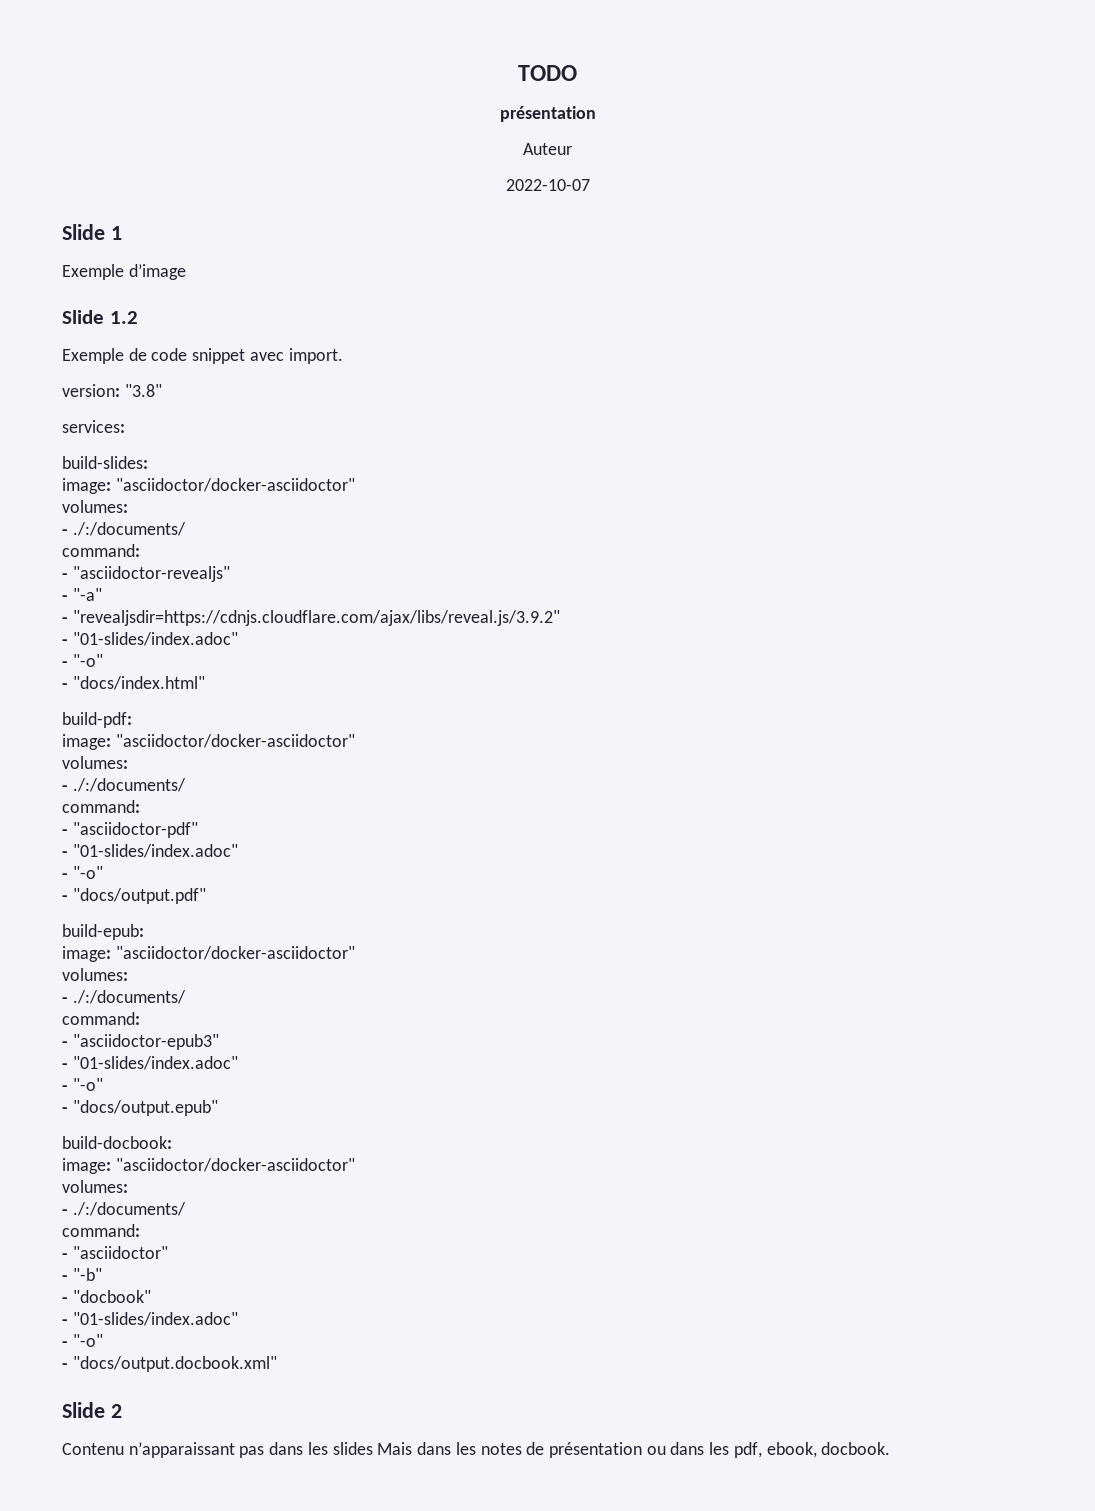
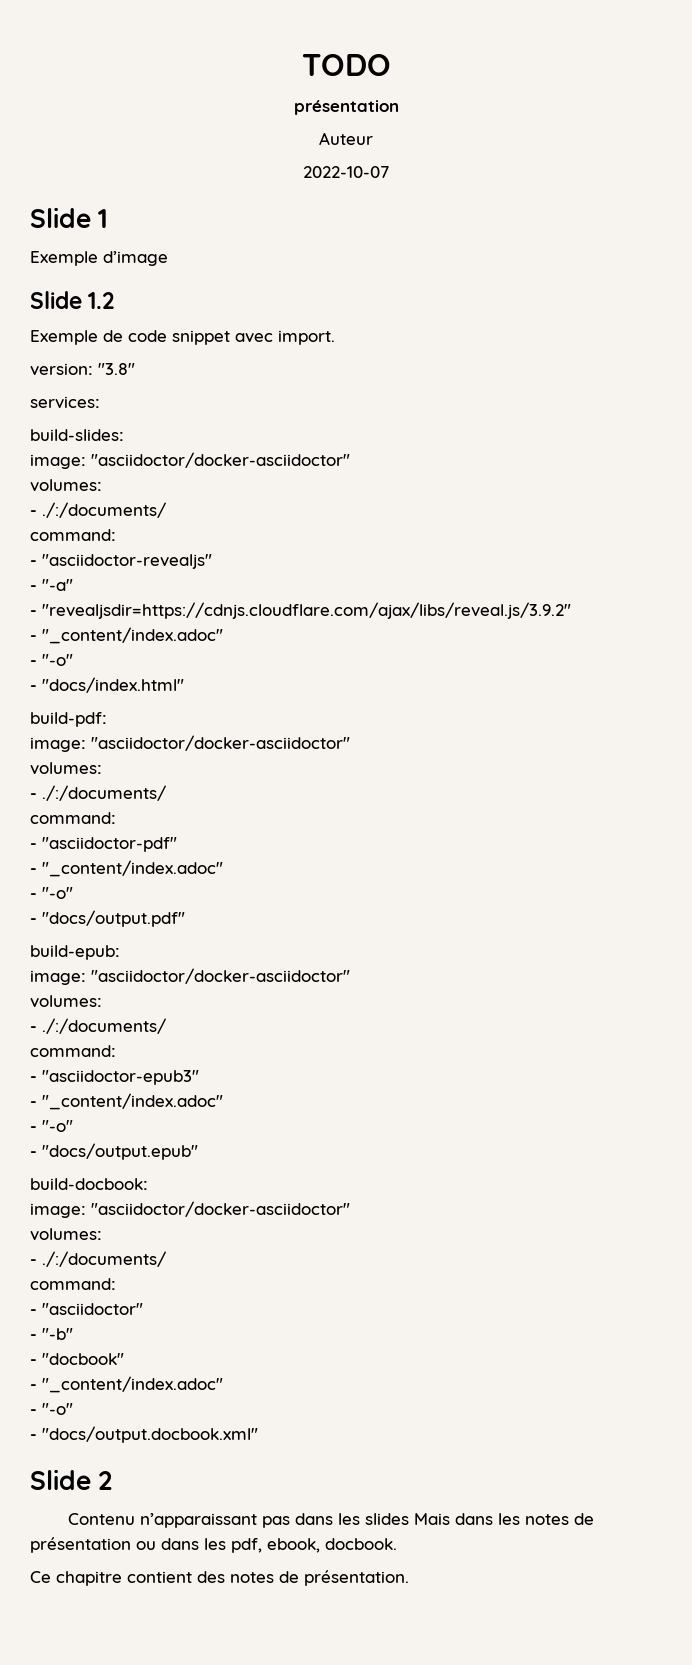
  - "revealjsdir=https://cdnjs.cloudflare.com/ajax/libs/reveal.js/3.9.2"
- - "01-slides/index.adoc"
+ - "_content/index.adoc"
  - "asciidoctor-pdf"
- - "01-slides/index.adoc"
+ - "_content/index.adoc"
  - "asciidoctor-epub3"
- - "01-slides/index.adoc"
+ - "_content/index.adoc"
  - "docbook"
- - "01-slides/index.adoc"
+ - "_content/index.adoc"
+ Ce chapitre contient des notes de présentation.

